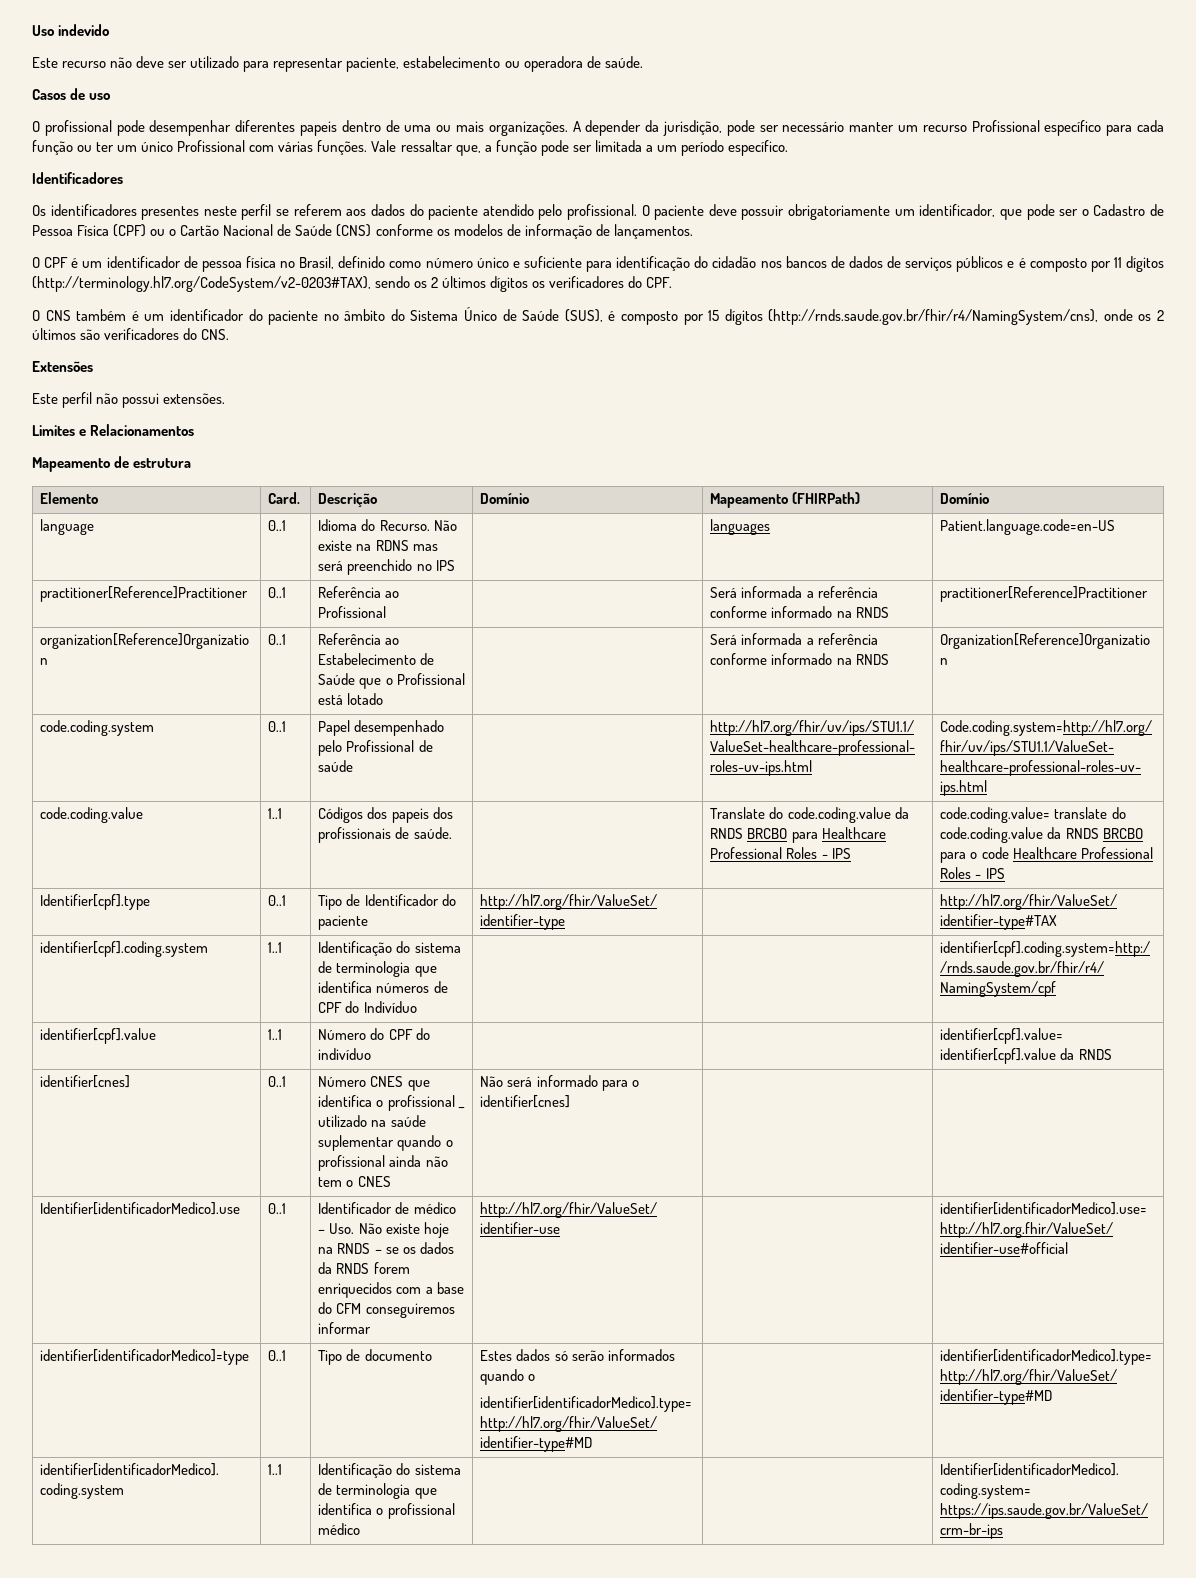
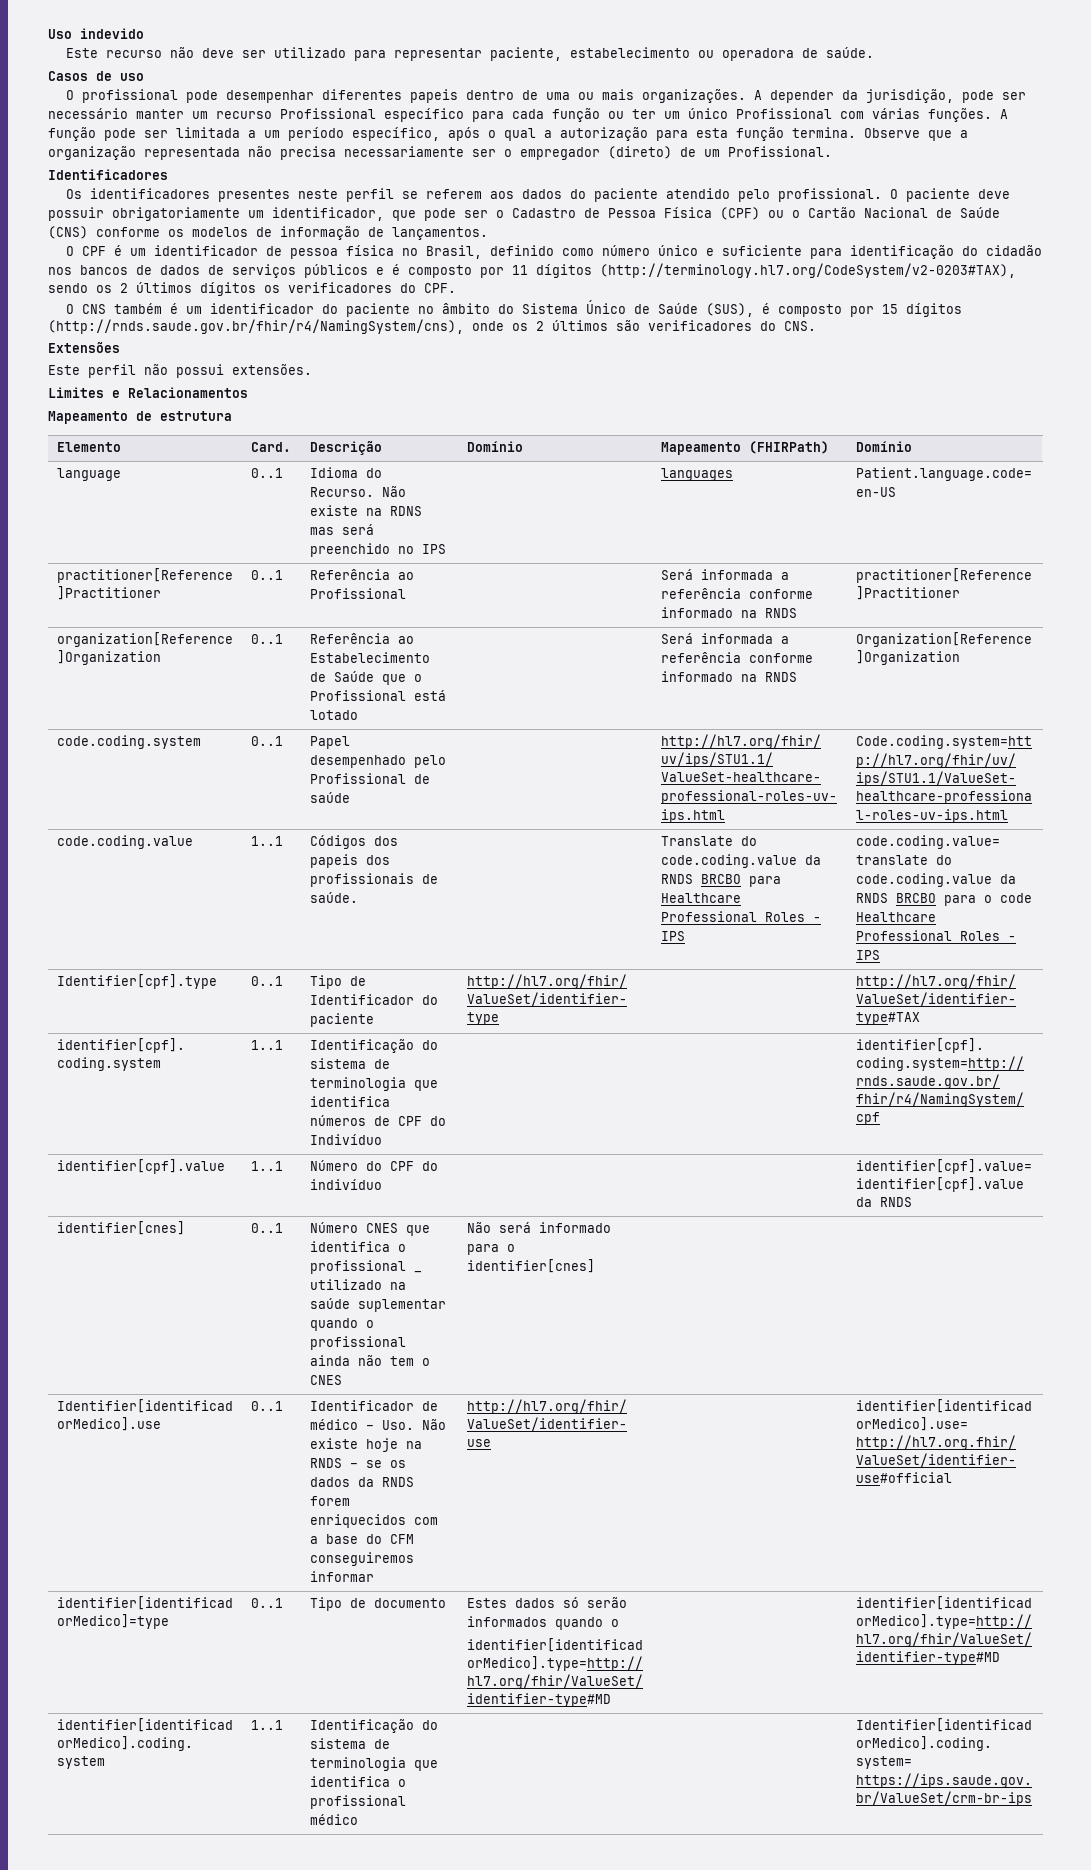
- Vale ressaltar que, a função pode ser limitada a um período específico.
+ A função pode ser limitada a um período específico, após o qual a autorização para esta função termina. Observe que a organização representada não precisa necessariamente ser o empregador (direto) de um Profissional.

